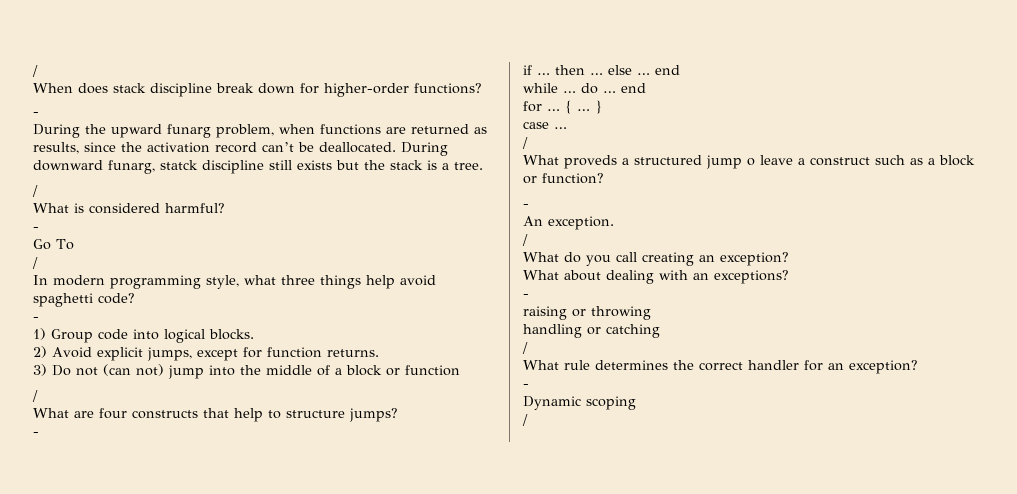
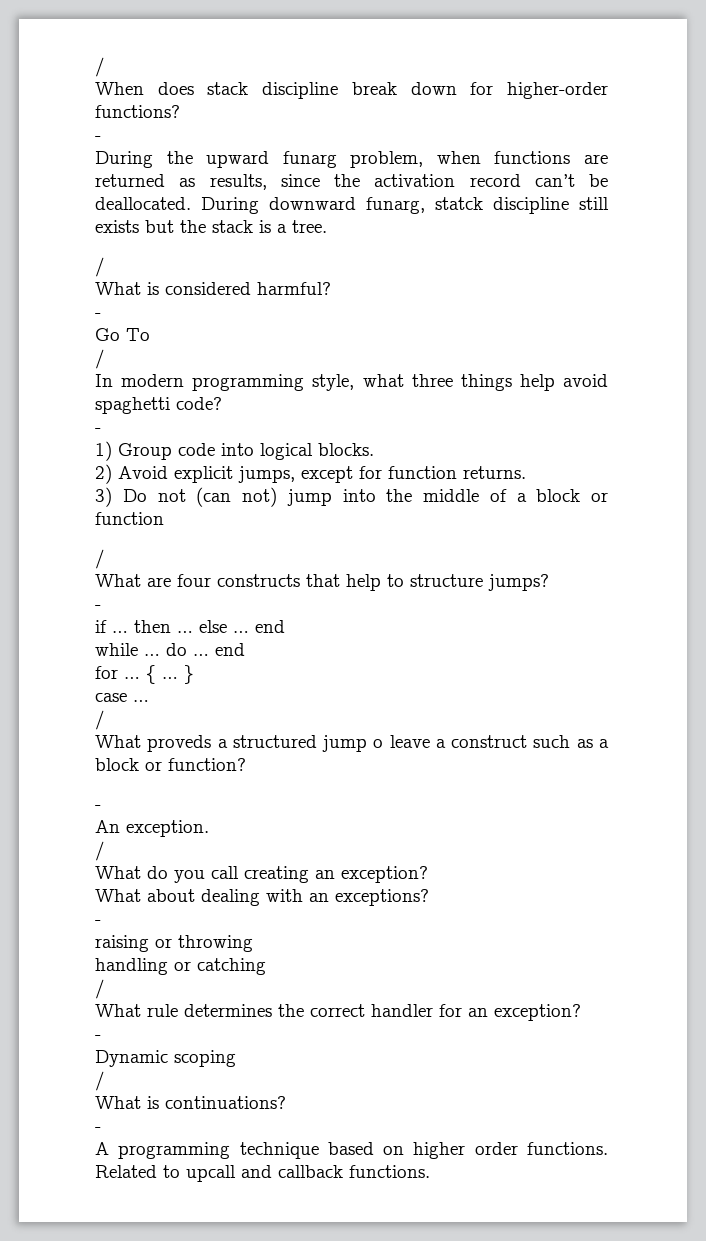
+ What is continuations?
+ -
+ A programming technique based on higher order functions. Related to upcall and callback functions.

